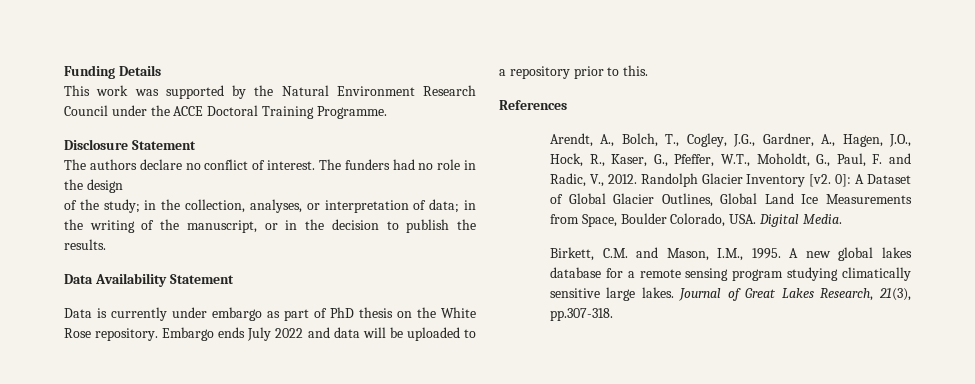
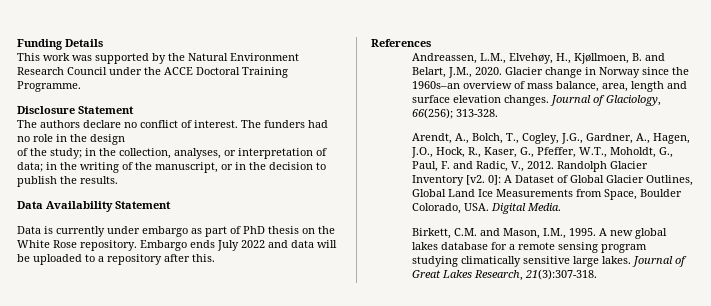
- Embargo ends July 2022 and data will be uploaded to a repository prior to this.
+ Embargo ends July 2022 and data will be uploaded to a repository after this.
+ Andreassen, L.M., Elvehøy, H., Kjøllmoen, B. and Belart, J.M., 2020. Glacier change in Norway since the 1960s–an overview of mass balance, area, length and surface elevation changes. Journal of Glaciology, 66(256); 313-328.
- Journal of Great Lakes Research, 21(3), pp.307-318.
+ Journal of Great Lakes Research, 21(3):307-318.

